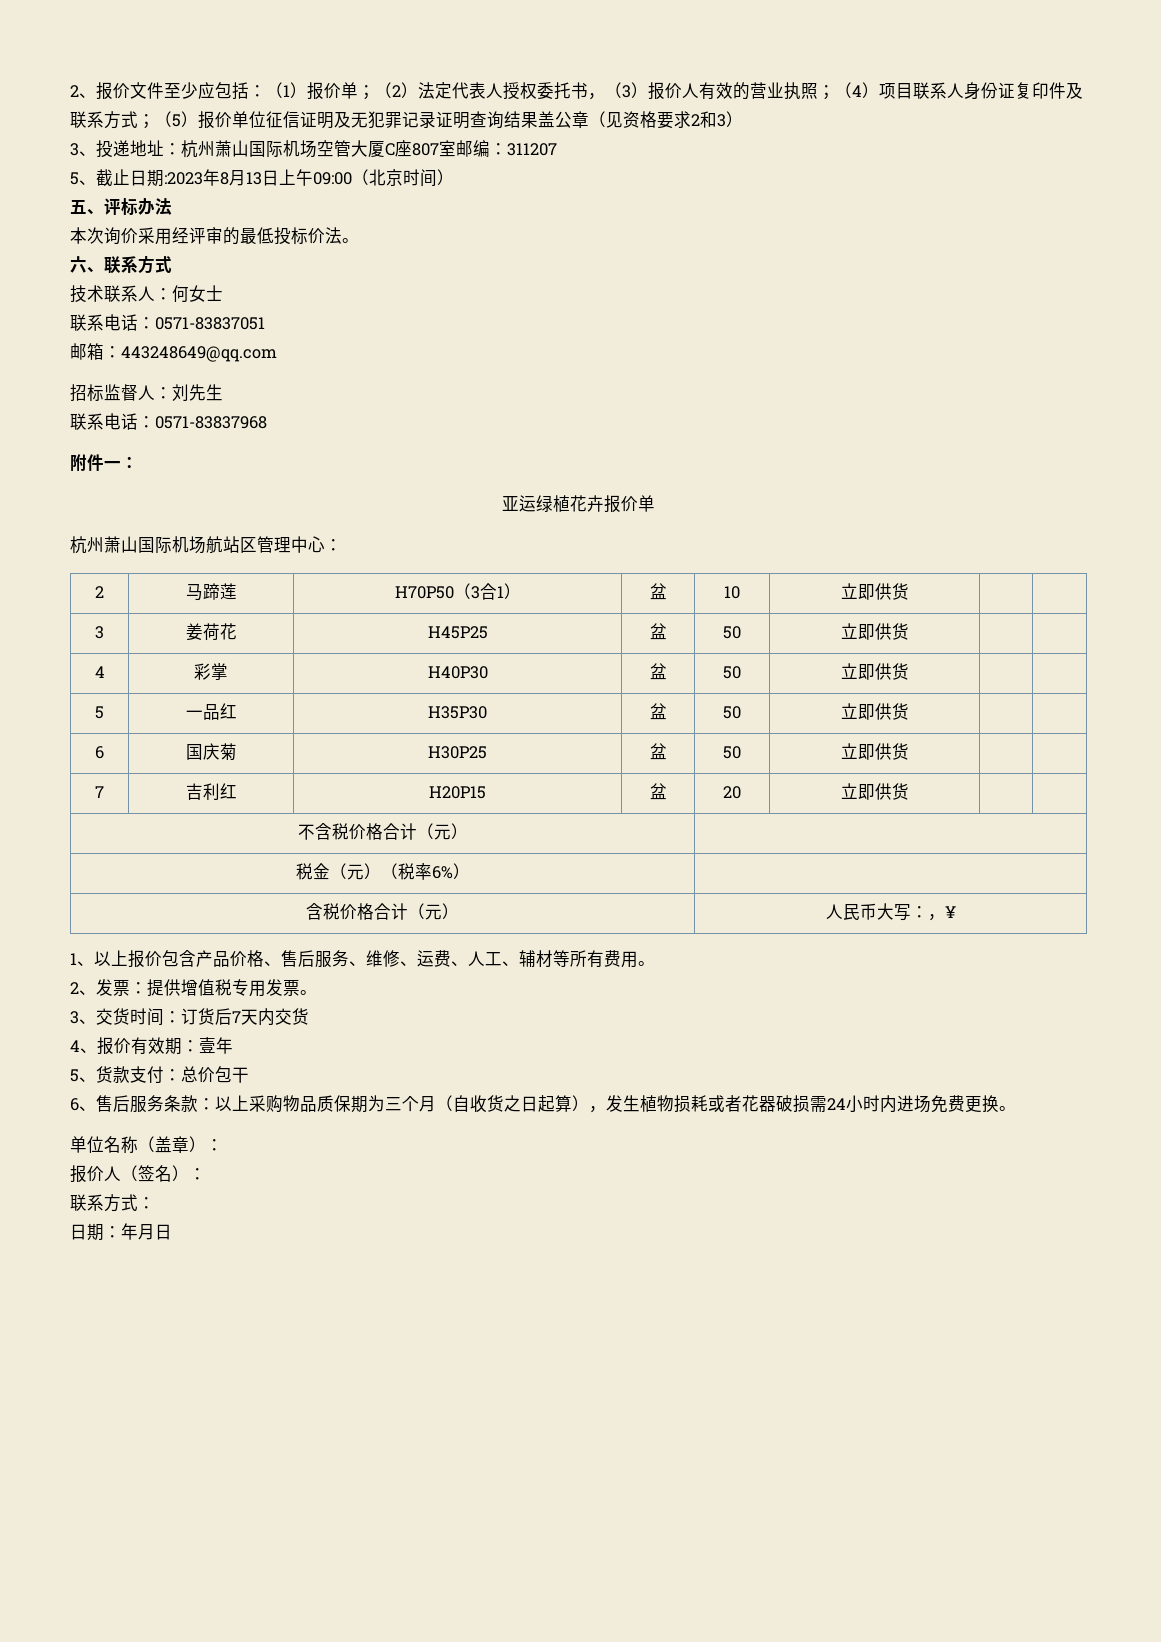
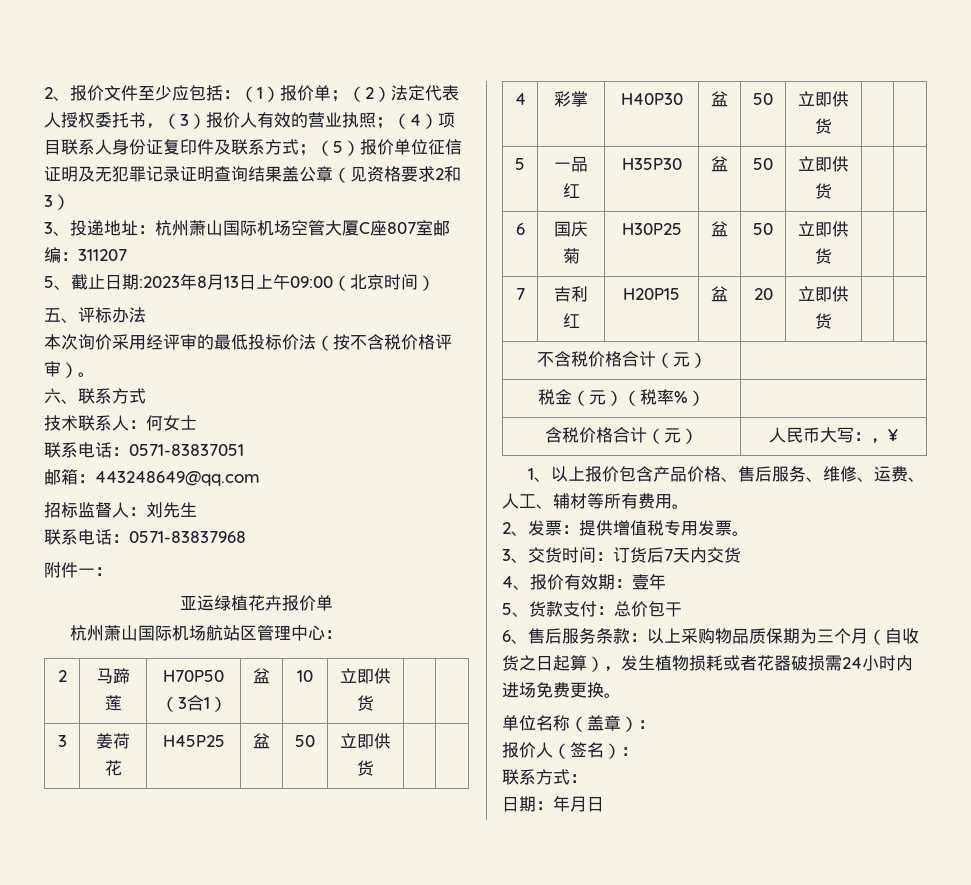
- 本次询价采用经评审的最低投标价法。
+ 本次询价采用经评审的最低投标价法（按不含税价格评审）。
- 税金（元）（税率6%） |
+ 税金（元）（税率%） |

